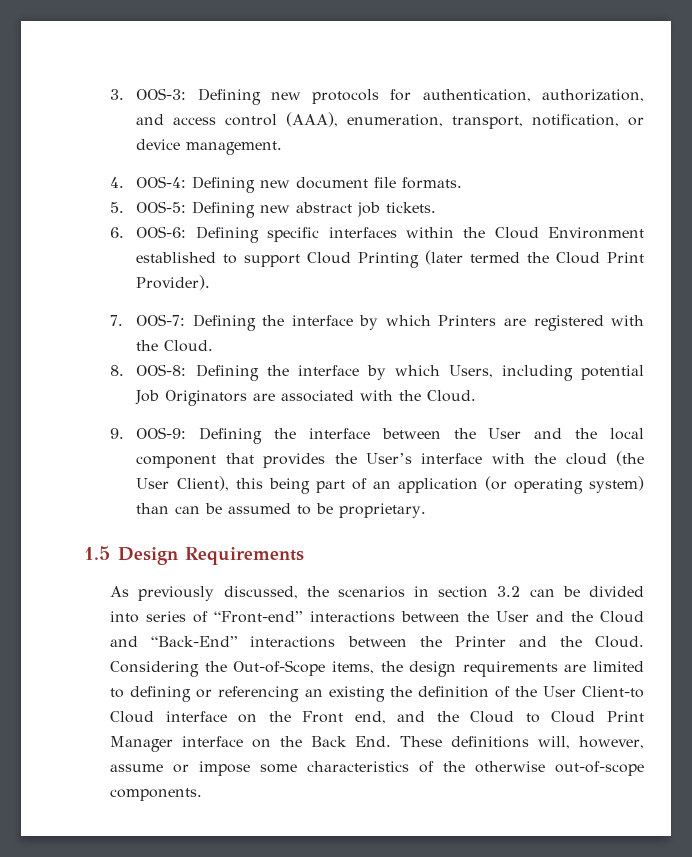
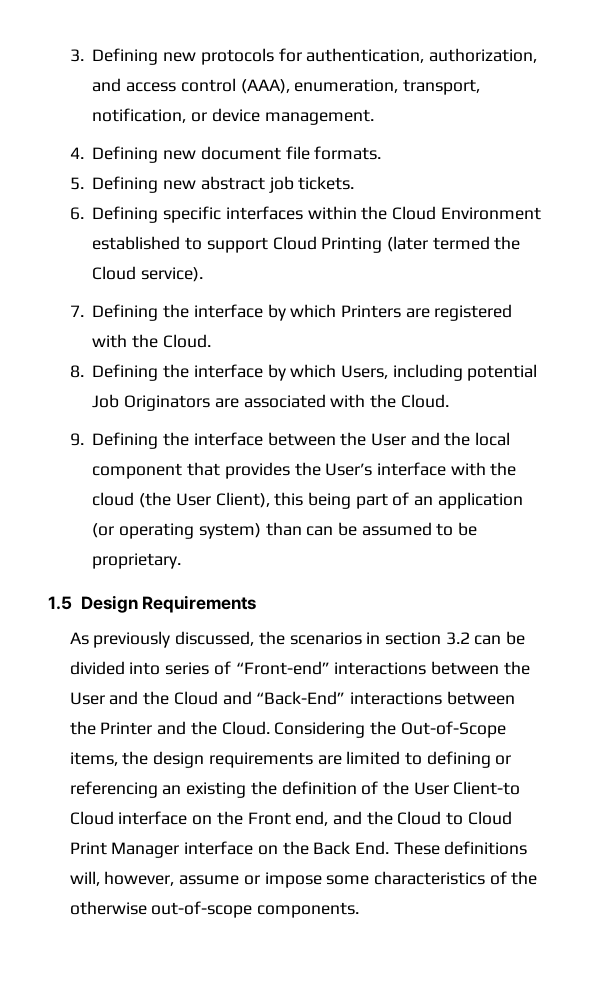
- 3. OOS-3: Defining new protocols for authentication, authorization, and access control (AAA), enumeration, transport, notification, or device management.
+ 3. Defining new protocols for authentication, authorization, and access control (AAA), enumeration, transport, notification, or device management.
- 4. OOS-4: Defining new document file formats.
+ 4. Defining new document file formats.
- 5. OOS-5: Defining new abstract job tickets.
+ 5. Defining new abstract job tickets.
- 6. OOS-6: Defining specific interfaces within the Cloud Environment established to support Cloud Printing (later termed the Cloud Print Provider).
+ 6. Defining specific interfaces within the Cloud Environment established to support Cloud Printing (later termed the Cloud service).
- 7. OOS-7: Defining the interface by which Printers are registered with the Cloud.
+ 7. Defining the interface by which Printers are registered with the Cloud.
- 8. OOS-8: Defining the interface by which Users, including potential Job Originators are associated with the Cloud.
+ 8. Defining the interface by which Users, including potential Job Originators are associated with the Cloud.
- 9. OOS-9: Defining the interface between the User and the local component that provides the User’s interface with the cloud (the User Client), this being part of an application (or operating system) than can be assumed to be proprietary.
+ 9. Defining the interface between the User and the local component that provides the User’s interface with the cloud (the User Client), this being part of an application (or operating system) than can be assumed to be proprietary.

